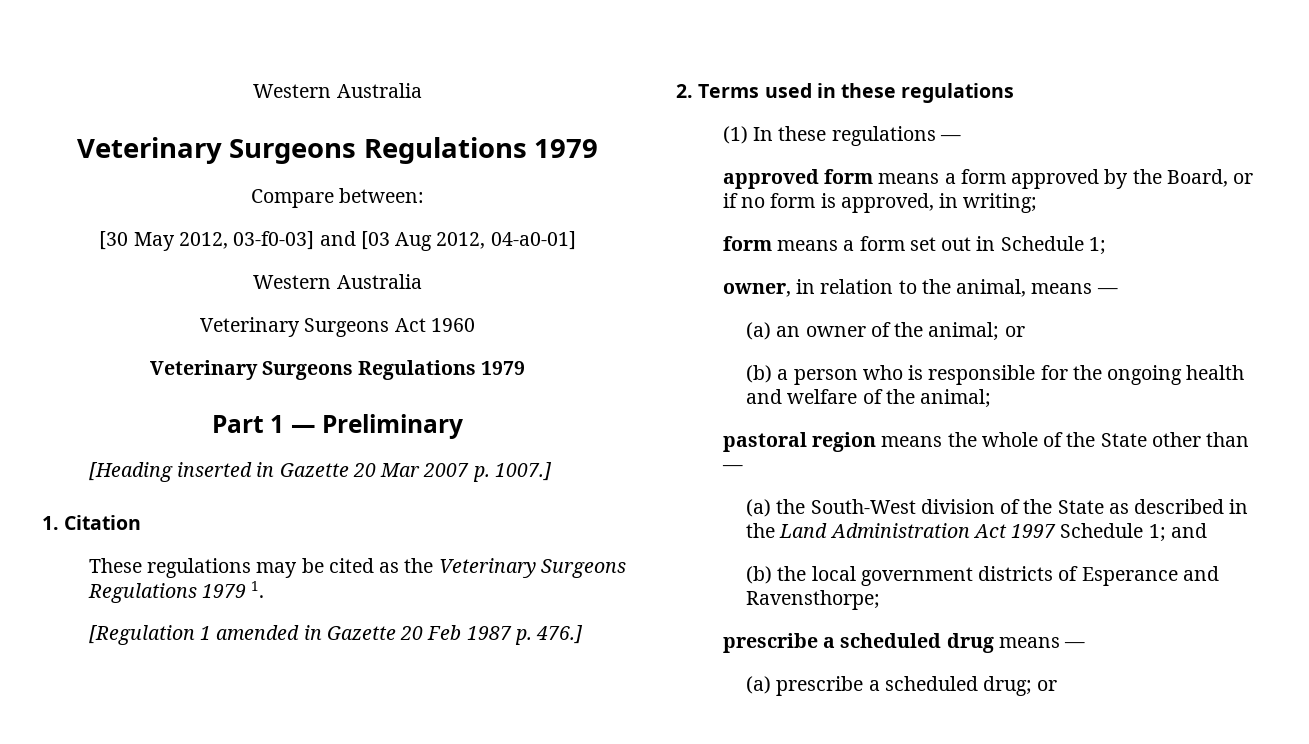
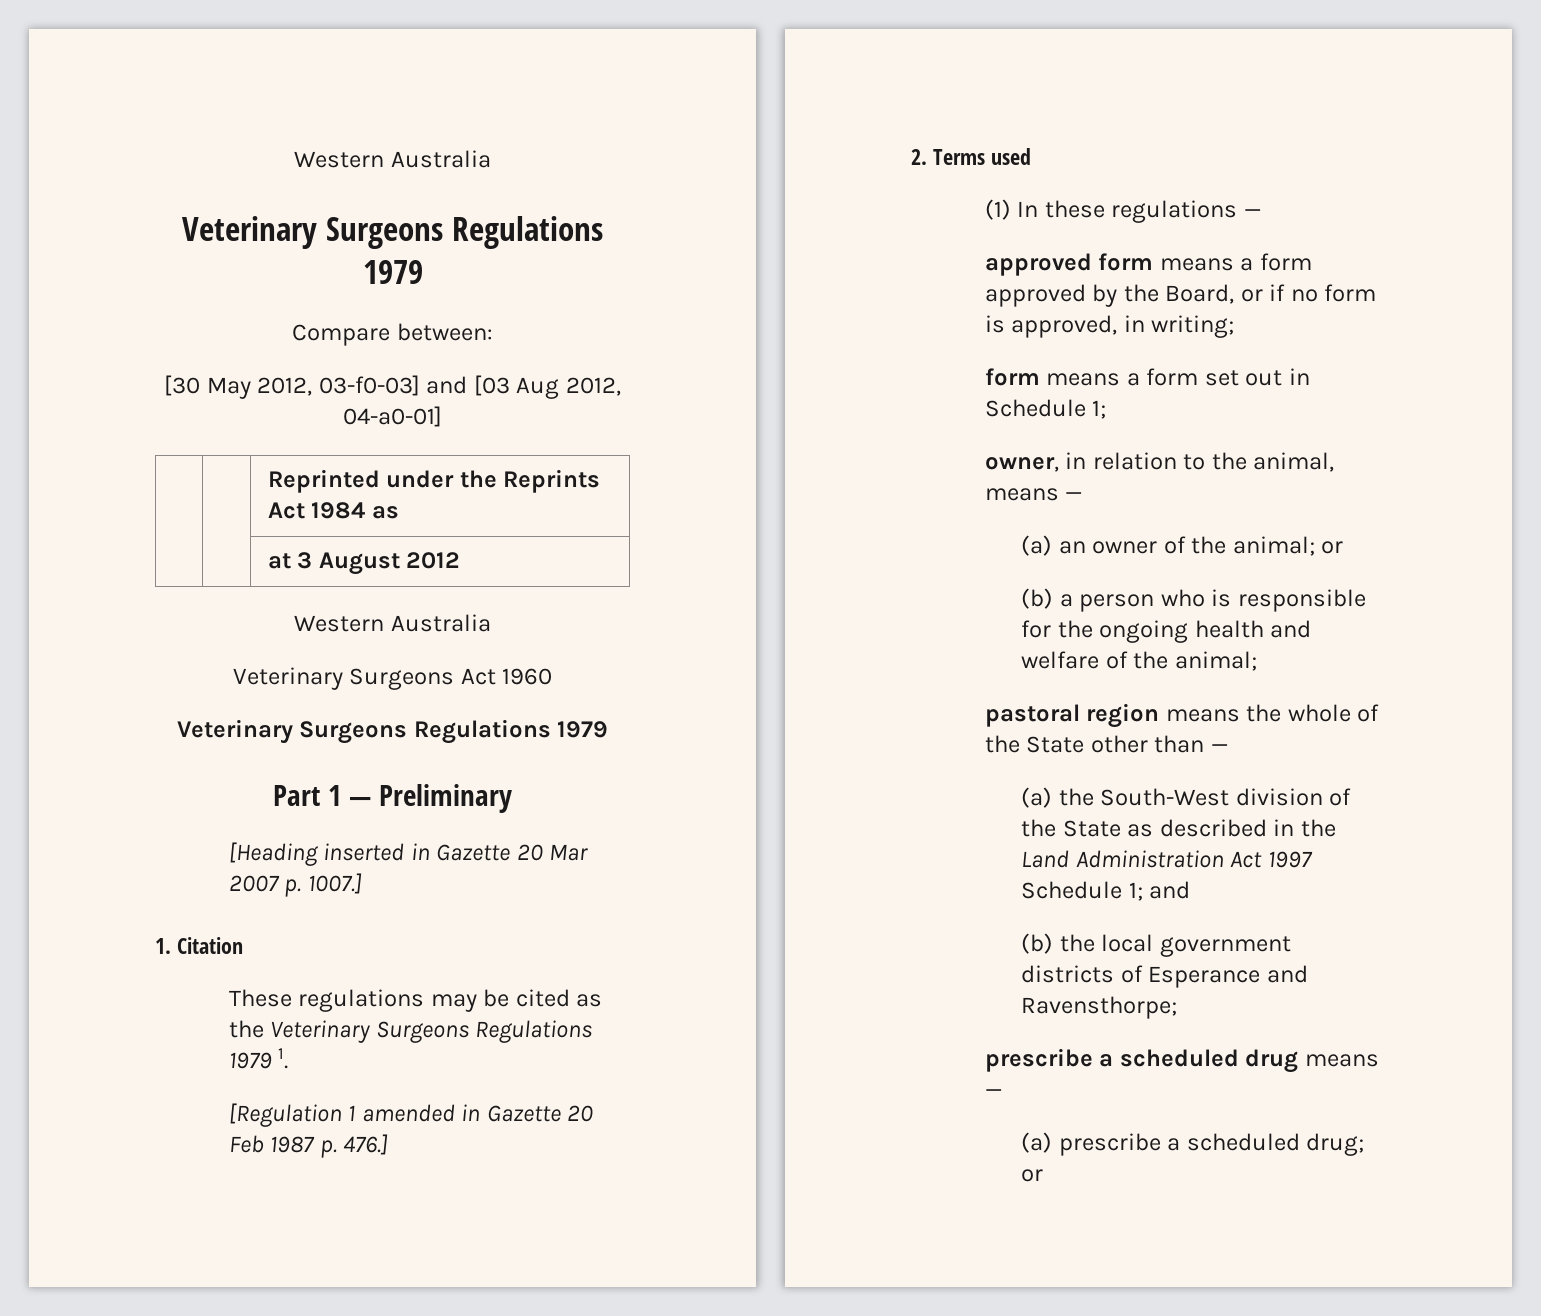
+ | | Reprinted under the Reprints Act 1984 as
+ | | at 3 August 2012
- 2. Terms used in these regulations
+ 2. Terms used

